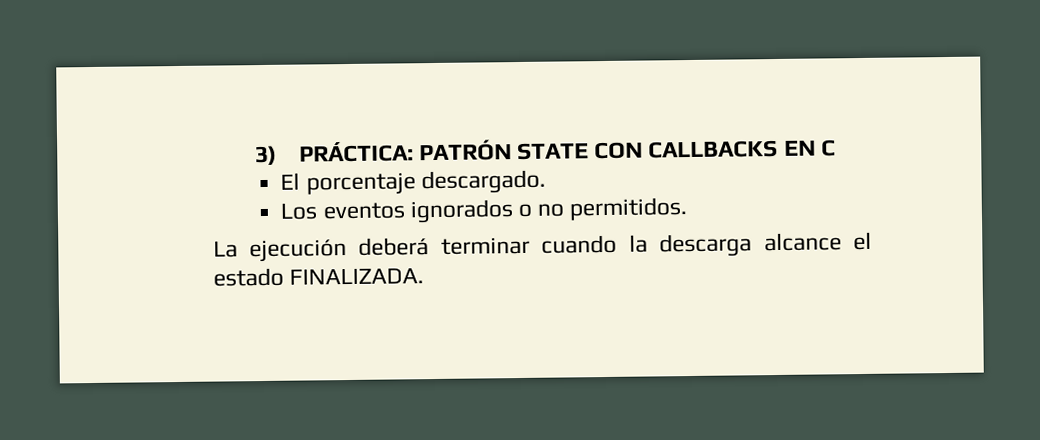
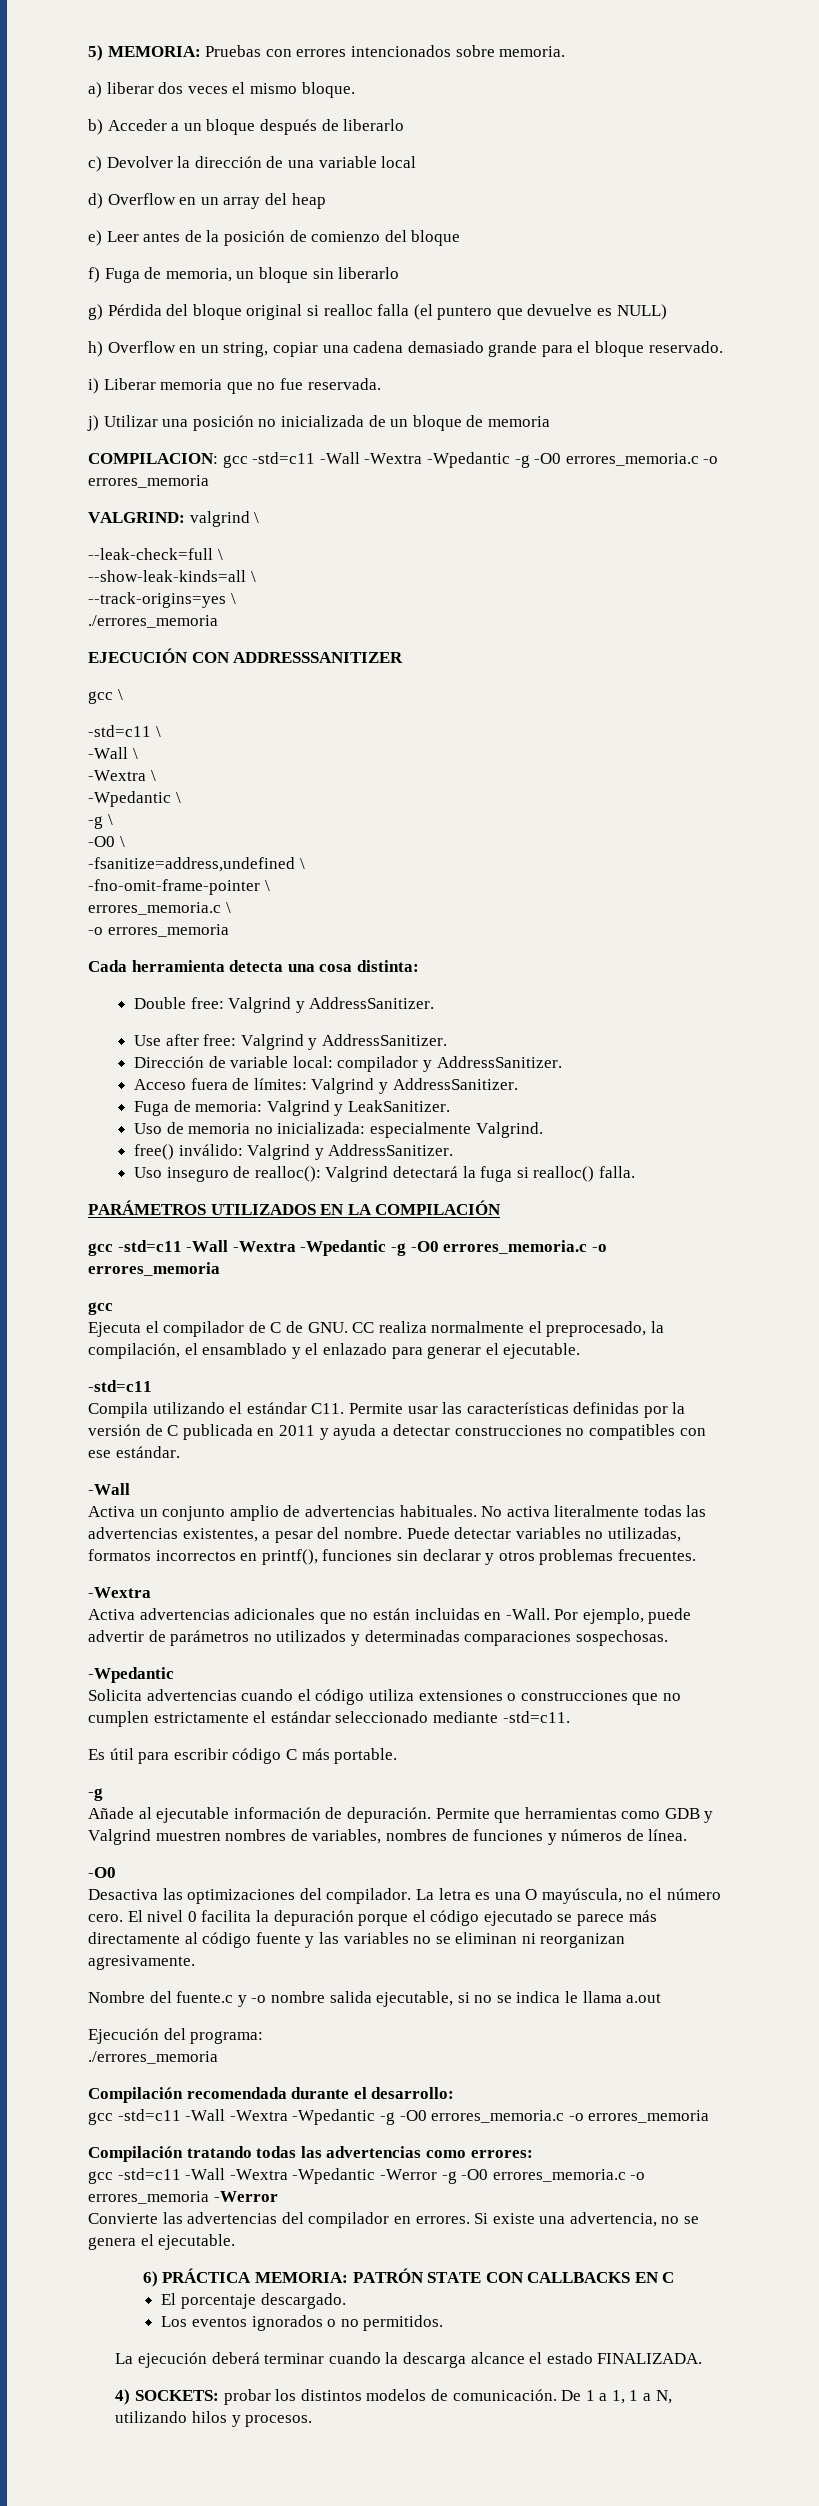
- 3) PRÁCTICA: PATRÓN STATE CON CALLBACKS EN C
+ 5) MEMORIA: Pruebas con errores intencionados sobre memoria.
+ a) liberar dos veces el mismo bloque.
+ b) Acceder a un bloque después de liberarlo
+ c) Devolver la dirección de una variable local
+ d) Overflow en un array del heap
+ e) Leer antes de la posición de comienzo del bloque
+ f) Fuga de memoria, un bloque sin liberarlo
+ g) Pérdida del bloque original si realloc falla (el puntero que devuelve es NULL)
+ h) Overflow en un string, copiar una cadena demasiado grande para el bloque reservado.
+ i) Liberar memoria que no fue reservada.
+ j) Utilizar una posición no inicializada de un bloque de memoria
+ COMPILACION: gcc -std=c11 -Wall -Wextra -Wpedantic -g -O0 errores_memoria.c -o errores_memoria
+ VALGRIND: valgrind \
+ --leak-check=full \
+ --show-leak-kinds=all \
+ --track-origins=yes \
+ ./errores_memoria
+ EJECUCIÓN CON ADDRESSSANITIZER
+ gcc \
+ -std=c11 \
+ -Wall \
+ -Wextra \
+ -Wpedantic \
+ -g \
+ -O0 \
+ -fsanitize=address,undefined \
+ -fno-omit-frame-pointer \
+ errores_memoria.c \
+ -o errores_memoria
+ Cada herramienta detecta una cosa distinta:
+ Double free: Valgrind y AddressSanitizer.
+ Use after free: Valgrind y AddressSanitizer.
+ Dirección de variable local: compilador y AddressSanitizer.
+ Acceso fuera de límites: Valgrind y AddressSanitizer.
+ Fuga de memoria: Valgrind y LeakSanitizer.
+ Uso de memoria no inicializada: especialmente Valgrind.
+ free() inválido: Valgrind y AddressSanitizer.
+ Uso inseguro de realloc(): Valgrind detectará la fuga si realloc() falla.
+ PARÁMETROS UTILIZADOS EN LA COMPILACIÓN
+ gcc -std=c11 -Wall -Wextra -Wpedantic -g -O0 errores_memoria.c -o errores_memoria
+ gcc
+ Ejecuta el compilador de C de GNU. CC realiza normalmente el preprocesado, la compilación, el ensamblado y el enlazado para generar el ejecutable.
+ -std=c11
+ Compila utilizando el estándar C11. Permite usar las características definidas por la versión de C publicada en 2011 y ayuda a detectar construcciones no compatibles con ese estándar.
+ -Wall
+ Activa un conjunto amplio de advertencias habituales. No activa literalmente todas las advertencias existentes, a pesar del nombre. Puede detectar variables no utilizadas, formatos incorrectos en printf(), funciones sin declarar y otros problemas frecuentes.
+ -Wextra
+ Activa advertencias adicionales que no están incluidas en -Wall. Por ejemplo, puede advertir de parámetros no utilizados y determinadas comparaciones sospechosas.
+ -Wpedantic
+ Solicita advertencias cuando el código utiliza extensiones o construcciones que no cumplen estrictamente el estándar seleccionado mediante -std=c11.
+ Es útil para escribir código C más portable.
+ -g
+ Añade al ejecutable información de depuración. Permite que herramientas como GDB y Valgrind muestren nombres de variables, nombres de funciones y números de línea.
+ -O0
+ Desactiva las optimizaciones del compilador. La letra es una O mayúscula, no el número cero. El nivel 0 facilita la depuración porque el código ejecutado se parece más directamente al código fuente y las variables no se eliminan ni reorganizan agresivamente.
+ Nombre del fuente.c y -o nombre salida ejecutable, si no se indica le llama a.out
+ Ejecución del programa:
+ ./errores_memoria
+ Compilación recomendada durante el desarrollo:
+ gcc -std=c11 -Wall -Wextra -Wpedantic -g -O0 errores_memoria.c -o errores_memoria
+ Compilación tratando todas las advertencias como errores:
+ gcc -std=c11 -Wall -Wextra -Wpedantic -Werror -g -O0 errores_memoria.c -o errores_memoria -Werror
+ Convierte las advertencias del compilador en errores. Si existe una advertencia, no se genera el ejecutable.
+ 6) PRÁCTICA MEMORIA: PATRÓN STATE CON CALLBACKS EN C
+ 4) SOCKETS: probar los distintos modelos de comunicación. De 1 a 1, 1 a N, utilizando hilos y procesos.

